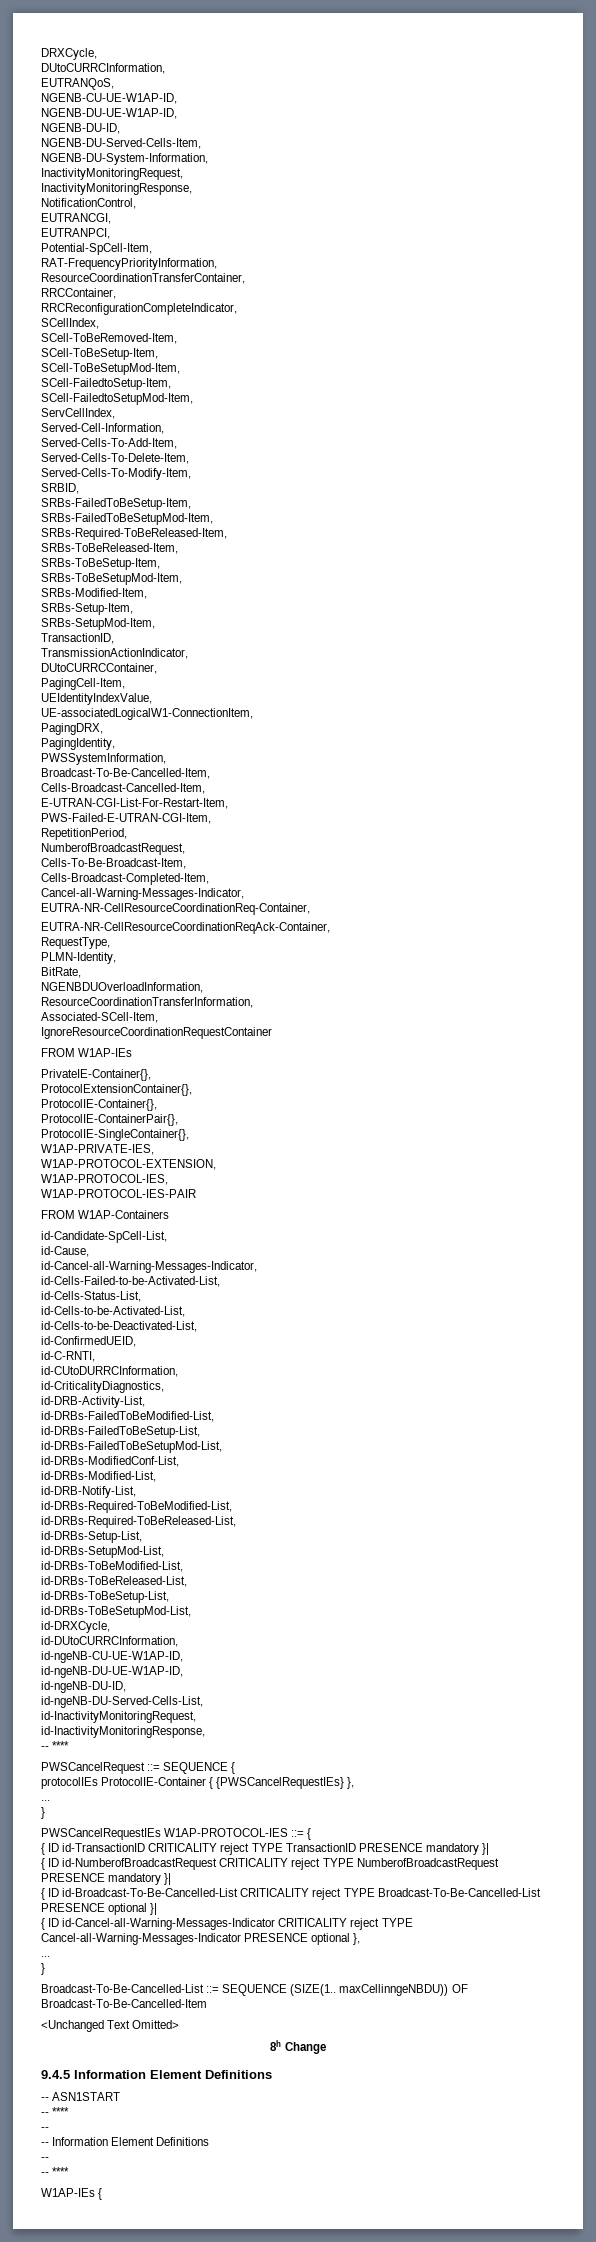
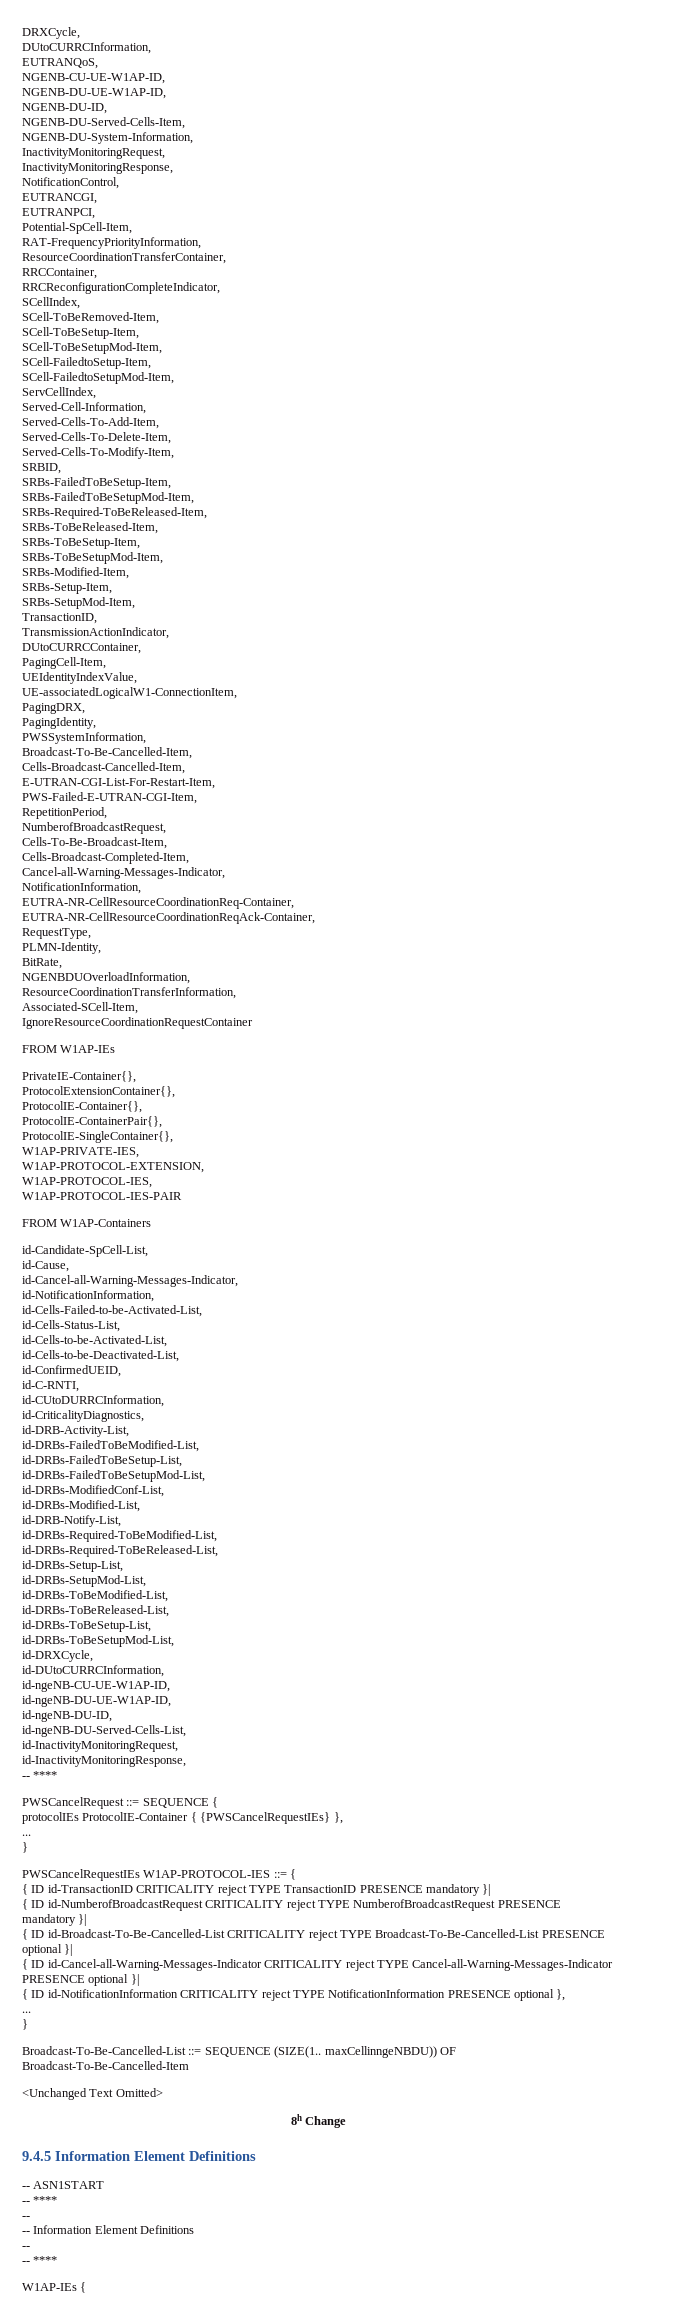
+ NotificationInformation,
+ id-NotificationInformation,
- { ID id-Cancel-all-Warning-Messages-Indicator CRITICALITY reject TYPE Cancel-all-Warning-Messages-Indicator PRESENCE optional },
+ { ID id-Cancel-all-Warning-Messages-Indicator CRITICALITY reject TYPE Cancel-all-Warning-Messages-Indicator PRESENCE optional }|
+ { ID id-NotificationInformation CRITICALITY reject TYPE NotificationInformation PRESENCE optional },

